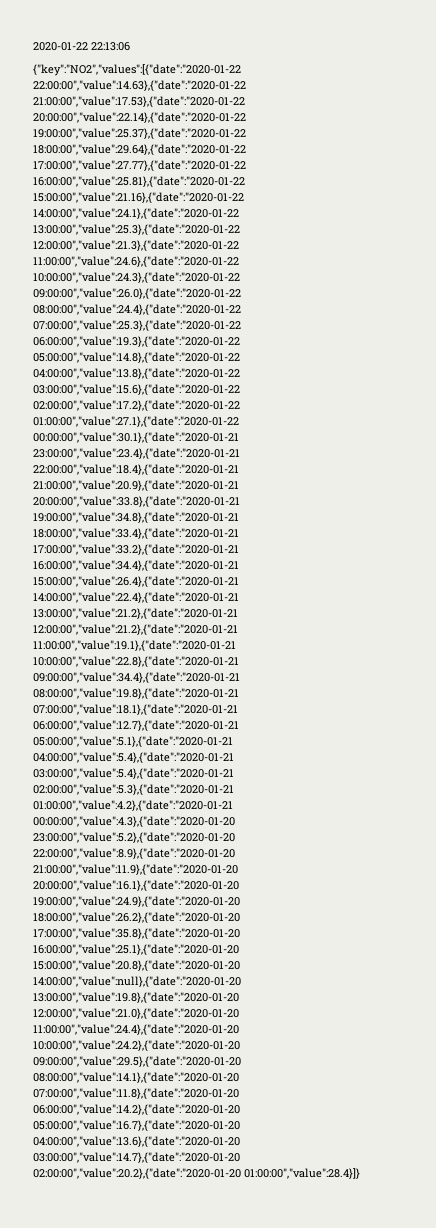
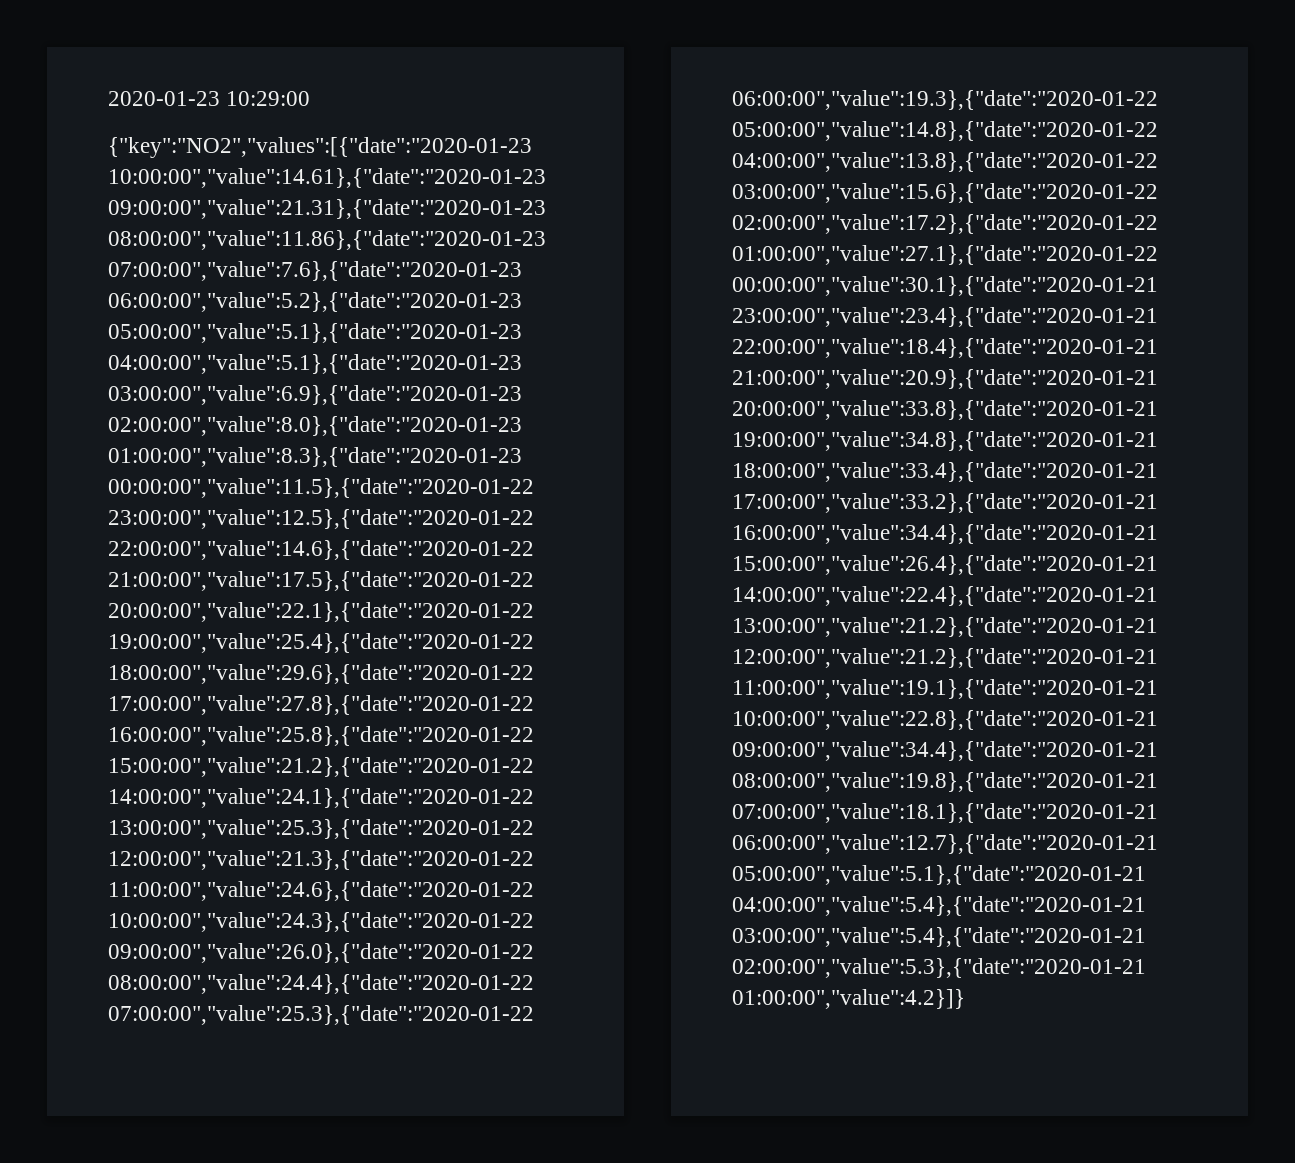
- 2020-01-22 22:13:06
- {"key":"NO2","values":[{"date":"2020-01-22 22:00:00","value":14.63},{"date":"2020-01-22 21:00:00","value":17.53},{"date":"2020-01-22 20:00:00","value":22.14},{"date":"2020-01-22 19:00:00","value":25.37},{"date":"2020-01-22 18:00:00","value":29.64},{"date":"2020-01-22 17:00:00","value":27.77},{"date":"2020-01-22 16:00:00","value":25.81},{"date":"2020-01-22 15:00:00","value":21.16},{"date":"2020-01-22 14:00:00","value":24.1},{"date":"2020-01-22 13:00:00","value":25.3},{"date":"2020-01-22 12:00:00","value":21.3},{"date":"2020-01-22 11:00:00","value":24.6},{"date":"2020-01-22 10:00:00","value":24.3},{"date":"2020-01-22 09:00:00","value":26.0},{"date":"2020-01-22 08:00:00","value":24.4},{"date":"2020-01-22 07:00:00","value":25.3},{"date":"2020-01-22 06:00:00","value":19.3},{"date":"2020-01-22 05:00:00","value":14.8},{"date":"2020-01-22 04:00:00","value":13.8},{"date":"2020-01-22 03:00:00","value":15.6},{"date":"2020-01-22 02:00:00","value":17.2},{"date":"2020-01-22 01:00:00","value":27.1},{"date":"2020-01-22 00:00:00","value":30.1},{"date":"2020-01-21 23:00:00","value":23.4},{"date":"2020-01-21 22:00:00","value":18.4},{"date":"2020-01-21 21:00:00","value":20.9},{"date":"2020-01-21 20:00:00","value":33.8},{"date":"2020-01-21 19:00:00","value":34.8},{"date":"2020-01-21 18:00:00","value":33.4},{"date":"2020-01-21 17:00:00","value":33.2},{"date":"2020-01-21 16:00:00","value":34.4},{"date":"2020-01-21 15:00:00","value":26.4},{"date":"2020-01-21 14:00:00","value":22.4},{"date":"2020-01-21 13:00:00","value":21.2},{"date":"2020-01-21 12:00:00","value":21.2},{"date":"2020-01-21 11:00:00","value":19.1},{"date":"2020-01-21 10:00:00","value":22.8},{"date":"2020-01-21 09:00:00","value":34.4},{"date":"2020-01-21 08:00:00","value":19.8},{"date":"2020-01-21 07:00:00","value":18.1},{"date":"2020-01-21 06:00:00","value":12.7},{"date":"2020-01-21 05:00:00","value":5.1},{"date":"2020-01-21 04:00:00","value":5.4},{"date":"2020-01-21 03:00:00","value":5.4},{"date":"2020-01-21 02:00:00","value":5.3},{"date":"2020-01-21 01:00:00","value":4.2},{"date":"2020-01-21 00:00:00","value":4.3},{"date":"2020-01-20 23:00:00","value":5.2},{"date":"2020-01-20 22:00:00","value":8.9},{"date":"2020-01-20 21:00:00","value":11.9},{"date":"2020-01-20 20:00:00","value":16.1},{"date":"2020-01-20 19:00:00","value":24.9},{"date":"2020-01-20 18:00:00","value":26.2},{"date":"2020-01-20 17:00:00","value":35.8},{"date":"2020-01-20 16:00:00","value":25.1},{"date":"2020-01-20 15:00:00","value":20.8},{"date":"2020-01-20 14:00:00","value":null},{"date":"2020-01-20 13:00:00","value":19.8},{"date":"2020-01-20 12:00:00","value":21.0},{"date":"2020-01-20 11:00:00","value":24.4},{"date":"2020-01-20 10:00:00","value":24.2},{"date":"2020-01-20 09:00:00","value":29.5},{"date":"2020-01-20 08:00:00","value":14.1},{"date":"2020-01-20 07:00:00","value":11.8},{"date":"2020-01-20 06:00:00","value":14.2},{"date":"2020-01-20 05:00:00","value":16.7},{"date":"2020-01-20 04:00:00","value":13.6},{"date":"2020-01-20 03:00:00","value":14.7},{"date":"2020-01-20 02:00:00","value":20.2},{"date":"2020-01-20 01:00:00","value":28.4}]}
+ 2020-01-23 10:29:00
+ {"key":"NO2","values":[{"date":"2020-01-23 10:00:00","value":14.61},{"date":"2020-01-23 09:00:00","value":21.31},{"date":"2020-01-23 08:00:00","value":11.86},{"date":"2020-01-23 07:00:00","value":7.6},{"date":"2020-01-23 06:00:00","value":5.2},{"date":"2020-01-23 05:00:00","value":5.1},{"date":"2020-01-23 04:00:00","value":5.1},{"date":"2020-01-23 03:00:00","value":6.9},{"date":"2020-01-23 02:00:00","value":8.0},{"date":"2020-01-23 01:00:00","value":8.3},{"date":"2020-01-23 00:00:00","value":11.5},{"date":"2020-01-22 23:00:00","value":12.5},{"date":"2020-01-22 22:00:00","value":14.6},{"date":"2020-01-22 21:00:00","value":17.5},{"date":"2020-01-22 20:00:00","value":22.1},{"date":"2020-01-22 19:00:00","value":25.4},{"date":"2020-01-22 18:00:00","value":29.6},{"date":"2020-01-22 17:00:00","value":27.8},{"date":"2020-01-22 16:00:00","value":25.8},{"date":"2020-01-22 15:00:00","value":21.2},{"date":"2020-01-22 14:00:00","value":24.1},{"date":"2020-01-22 13:00:00","value":25.3},{"date":"2020-01-22 12:00:00","value":21.3},{"date":"2020-01-22 11:00:00","value":24.6},{"date":"2020-01-22 10:00:00","value":24.3},{"date":"2020-01-22 09:00:00","value":26.0},{"date":"2020-01-22 08:00:00","value":24.4},{"date":"2020-01-22 07:00:00","value":25.3},{"date":"2020-01-22 06:00:00","value":19.3},{"date":"2020-01-22 05:00:00","value":14.8},{"date":"2020-01-22 04:00:00","value":13.8},{"date":"2020-01-22 03:00:00","value":15.6},{"date":"2020-01-22 02:00:00","value":17.2},{"date":"2020-01-22 01:00:00","value":27.1},{"date":"2020-01-22 00:00:00","value":30.1},{"date":"2020-01-21 23:00:00","value":23.4},{"date":"2020-01-21 22:00:00","value":18.4},{"date":"2020-01-21 21:00:00","value":20.9},{"date":"2020-01-21 20:00:00","value":33.8},{"date":"2020-01-21 19:00:00","value":34.8},{"date":"2020-01-21 18:00:00","value":33.4},{"date":"2020-01-21 17:00:00","value":33.2},{"date":"2020-01-21 16:00:00","value":34.4},{"date":"2020-01-21 15:00:00","value":26.4},{"date":"2020-01-21 14:00:00","value":22.4},{"date":"2020-01-21 13:00:00","value":21.2},{"date":"2020-01-21 12:00:00","value":21.2},{"date":"2020-01-21 11:00:00","value":19.1},{"date":"2020-01-21 10:00:00","value":22.8},{"date":"2020-01-21 09:00:00","value":34.4},{"date":"2020-01-21 08:00:00","value":19.8},{"date":"2020-01-21 07:00:00","value":18.1},{"date":"2020-01-21 06:00:00","value":12.7},{"date":"2020-01-21 05:00:00","value":5.1},{"date":"2020-01-21 04:00:00","value":5.4},{"date":"2020-01-21 03:00:00","value":5.4},{"date":"2020-01-21 02:00:00","value":5.3},{"date":"2020-01-21 01:00:00","value":4.2}]}

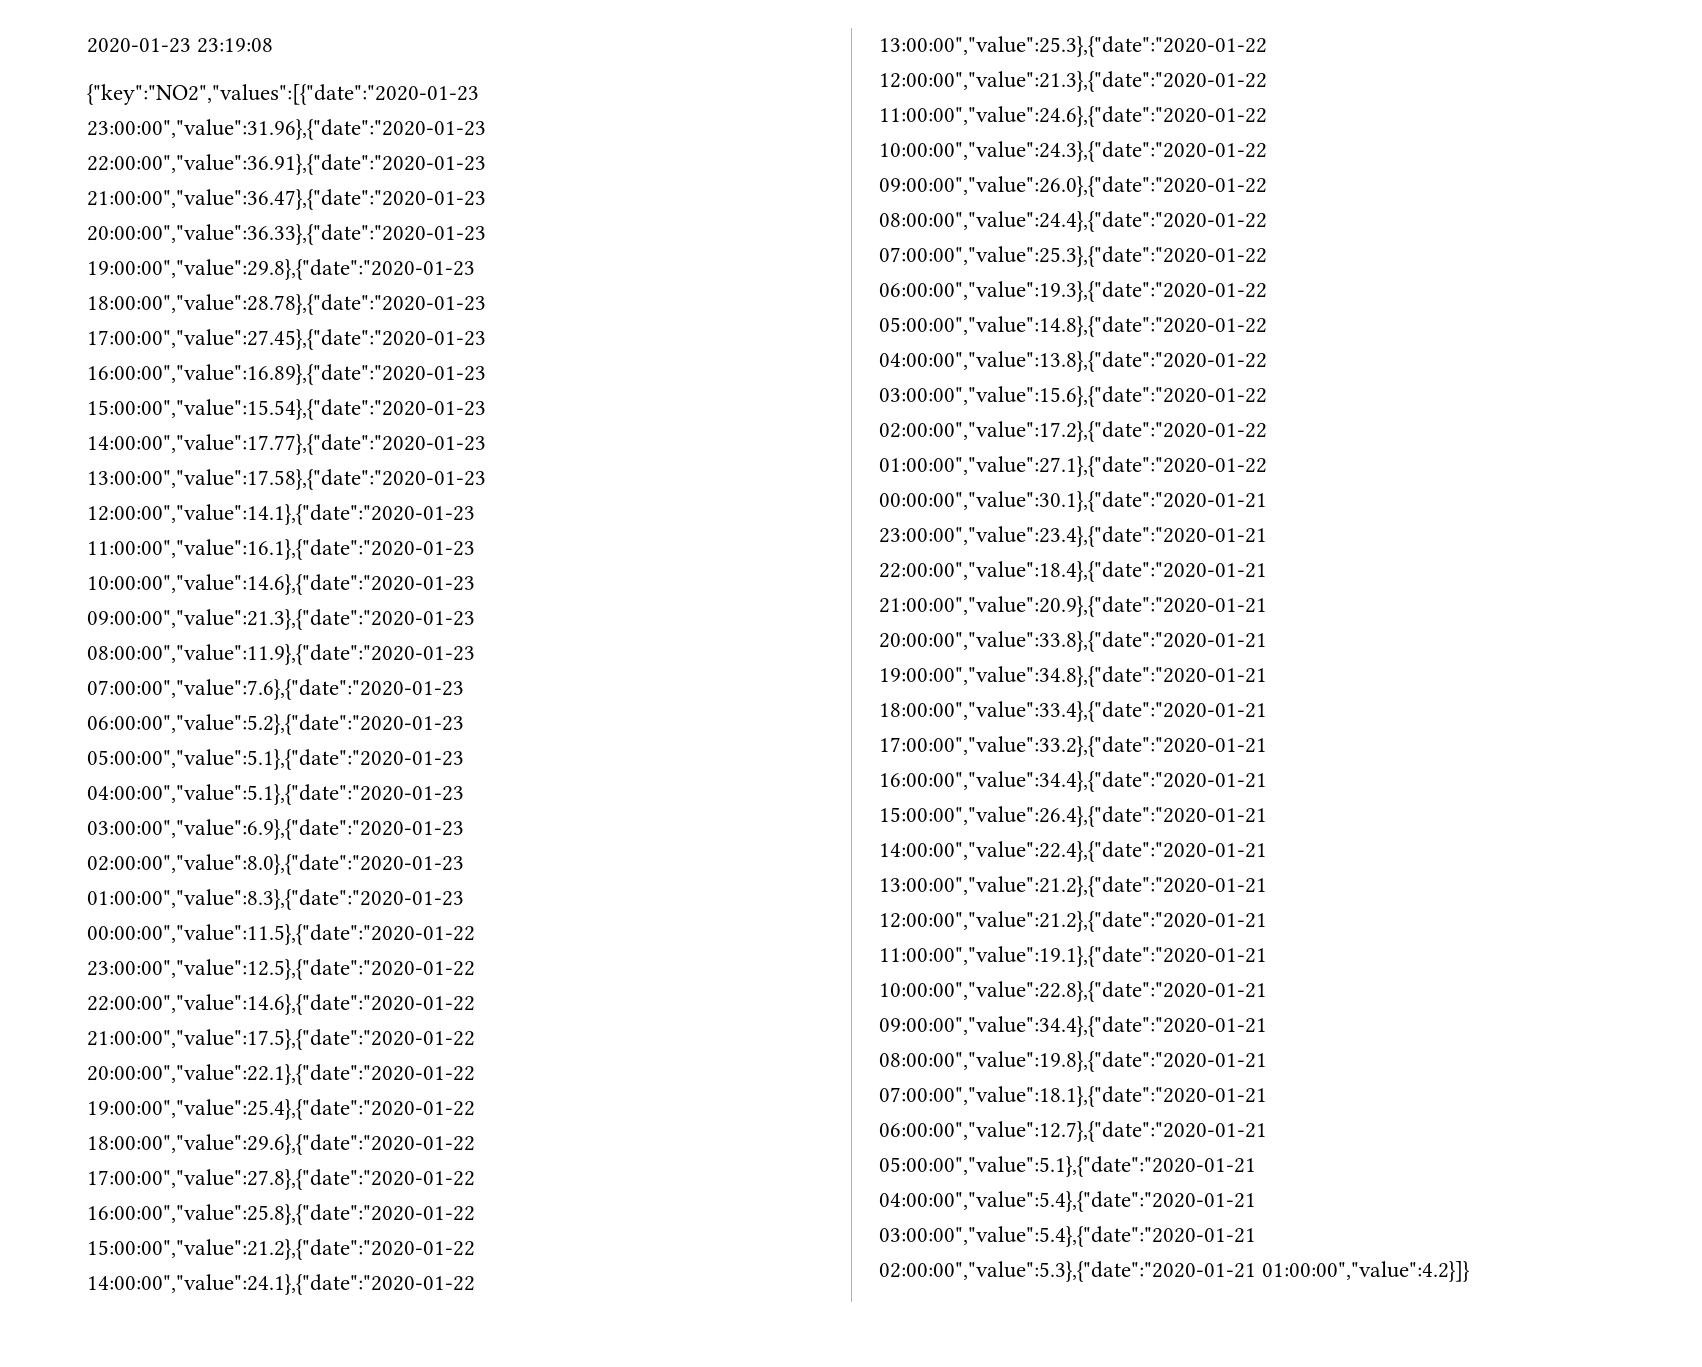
- 2020-01-23 10:29:00
+ 2020-01-23 23:19:08
- {"key":"NO2","values":[{"date":"2020-01-23 10:00:00","value":14.61},{"date":"2020-01-23 09:00:00","value":21.31},{"date":"2020-01-23 08:00:00","value":11.86},{"date":"2020-01-23 07:00:00","value":7.6},{"date":"2020-01-23 06:00:00","value":5.2},{"date":"2020-01-23 05:00:00","value":5.1},{"date":"2020-01-23 04:00:00","value":5.1},{"date":"2020-01-23 03:00:00","value":6.9},{"date":"2020-01-23 02:00:00","value":8.0},{"date":"2020-01-23 01:00:00","value":8.3},{"date":"2020-01-23 00:00:00","value":11.5},{"date":"2020-01-22 23:00:00","value":12.5},{"date":"2020-01-22 22:00:00","value":14.6},{"date":"2020-01-22 21:00:00","value":17.5},{"date":"2020-01-22 20:00:00","value":22.1},{"date":"2020-01-22 19:00:00","value":25.4},{"date":"2020-01-22 18:00:00","value":29.6},{"date":"2020-01-22 17:00:00","value":27.8},{"date":"2020-01-22 16:00:00","value":25.8},{"date":"2020-01-22 15:00:00","value":21.2},{"date":"2020-01-22 14:00:00","value":24.1},{"date":"2020-01-22 13:00:00","value":25.3},{"date":"2020-01-22 12:00:00","value":21.3},{"date":"2020-01-22 11:00:00","value":24.6},{"date":"2020-01-22 10:00:00","value":24.3},{"date":"2020-01-22 09:00:00","value":26.0},{"date":"2020-01-22 08:00:00","value":24.4},{"date":"2020-01-22 07:00:00","value":25.3},{"date":"2020-01-22 06:00:00","value":19.3},{"date":"2020-01-22 05:00:00","value":14.8},{"date":"2020-01-22 04:00:00","value":13.8},{"date":"2020-01-22 03:00:00","value":15.6},{"date":"2020-01-22 02:00:00","value":17.2},{"date":"2020-01-22 01:00:00","value":27.1},{"date":"2020-01-22 00:00:00","value":30.1},{"date":"2020-01-21 23:00:00","value":23.4},{"date":"2020-01-21 22:00:00","value":18.4},{"date":"2020-01-21 21:00:00","value":20.9},{"date":"2020-01-21 20:00:00","value":33.8},{"date":"2020-01-21 19:00:00","value":34.8},{"date":"2020-01-21 18:00:00","value":33.4},{"date":"2020-01-21 17:00:00","value":33.2},{"date":"2020-01-21 16:00:00","value":34.4},{"date":"2020-01-21 15:00:00","value":26.4},{"date":"2020-01-21 14:00:00","value":22.4},{"date":"2020-01-21 13:00:00","value":21.2},{"date":"2020-01-21 12:00:00","value":21.2},{"date":"2020-01-21 11:00:00","value":19.1},{"date":"2020-01-21 10:00:00","value":22.8},{"date":"2020-01-21 09:00:00","value":34.4},{"date":"2020-01-21 08:00:00","value":19.8},{"date":"2020-01-21 07:00:00","value":18.1},{"date":"2020-01-21 06:00:00","value":12.7},{"date":"2020-01-21 05:00:00","value":5.1},{"date":"2020-01-21 04:00:00","value":5.4},{"date":"2020-01-21 03:00:00","value":5.4},{"date":"2020-01-21 02:00:00","value":5.3},{"date":"2020-01-21 01:00:00","value":4.2}]}
+ {"key":"NO2","values":[{"date":"2020-01-23 23:00:00","value":31.96},{"date":"2020-01-23 22:00:00","value":36.91},{"date":"2020-01-23 21:00:00","value":36.47},{"date":"2020-01-23 20:00:00","value":36.33},{"date":"2020-01-23 19:00:00","value":29.8},{"date":"2020-01-23 18:00:00","value":28.78},{"date":"2020-01-23 17:00:00","value":27.45},{"date":"2020-01-23 16:00:00","value":16.89},{"date":"2020-01-23 15:00:00","value":15.54},{"date":"2020-01-23 14:00:00","value":17.77},{"date":"2020-01-23 13:00:00","value":17.58},{"date":"2020-01-23 12:00:00","value":14.1},{"date":"2020-01-23 11:00:00","value":16.1},{"date":"2020-01-23 10:00:00","value":14.6},{"date":"2020-01-23 09:00:00","value":21.3},{"date":"2020-01-23 08:00:00","value":11.9},{"date":"2020-01-23 07:00:00","value":7.6},{"date":"2020-01-23 06:00:00","value":5.2},{"date":"2020-01-23 05:00:00","value":5.1},{"date":"2020-01-23 04:00:00","value":5.1},{"date":"2020-01-23 03:00:00","value":6.9},{"date":"2020-01-23 02:00:00","value":8.0},{"date":"2020-01-23 01:00:00","value":8.3},{"date":"2020-01-23 00:00:00","value":11.5},{"date":"2020-01-22 23:00:00","value":12.5},{"date":"2020-01-22 22:00:00","value":14.6},{"date":"2020-01-22 21:00:00","value":17.5},{"date":"2020-01-22 20:00:00","value":22.1},{"date":"2020-01-22 19:00:00","value":25.4},{"date":"2020-01-22 18:00:00","value":29.6},{"date":"2020-01-22 17:00:00","value":27.8},{"date":"2020-01-22 16:00:00","value":25.8},{"date":"2020-01-22 15:00:00","value":21.2},{"date":"2020-01-22 14:00:00","value":24.1},{"date":"2020-01-22 13:00:00","value":25.3},{"date":"2020-01-22 12:00:00","value":21.3},{"date":"2020-01-22 11:00:00","value":24.6},{"date":"2020-01-22 10:00:00","value":24.3},{"date":"2020-01-22 09:00:00","value":26.0},{"date":"2020-01-22 08:00:00","value":24.4},{"date":"2020-01-22 07:00:00","value":25.3},{"date":"2020-01-22 06:00:00","value":19.3},{"date":"2020-01-22 05:00:00","value":14.8},{"date":"2020-01-22 04:00:00","value":13.8},{"date":"2020-01-22 03:00:00","value":15.6},{"date":"2020-01-22 02:00:00","value":17.2},{"date":"2020-01-22 01:00:00","value":27.1},{"date":"2020-01-22 00:00:00","value":30.1},{"date":"2020-01-21 23:00:00","value":23.4},{"date":"2020-01-21 22:00:00","value":18.4},{"date":"2020-01-21 21:00:00","value":20.9},{"date":"2020-01-21 20:00:00","value":33.8},{"date":"2020-01-21 19:00:00","value":34.8},{"date":"2020-01-21 18:00:00","value":33.4},{"date":"2020-01-21 17:00:00","value":33.2},{"date":"2020-01-21 16:00:00","value":34.4},{"date":"2020-01-21 15:00:00","value":26.4},{"date":"2020-01-21 14:00:00","value":22.4},{"date":"2020-01-21 13:00:00","value":21.2},{"date":"2020-01-21 12:00:00","value":21.2},{"date":"2020-01-21 11:00:00","value":19.1},{"date":"2020-01-21 10:00:00","value":22.8},{"date":"2020-01-21 09:00:00","value":34.4},{"date":"2020-01-21 08:00:00","value":19.8},{"date":"2020-01-21 07:00:00","value":18.1},{"date":"2020-01-21 06:00:00","value":12.7},{"date":"2020-01-21 05:00:00","value":5.1},{"date":"2020-01-21 04:00:00","value":5.4},{"date":"2020-01-21 03:00:00","value":5.4},{"date":"2020-01-21 02:00:00","value":5.3},{"date":"2020-01-21 01:00:00","value":4.2}]}

